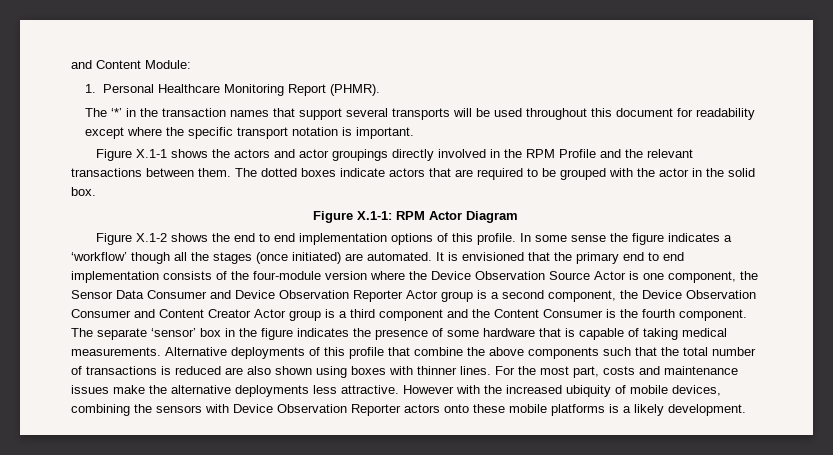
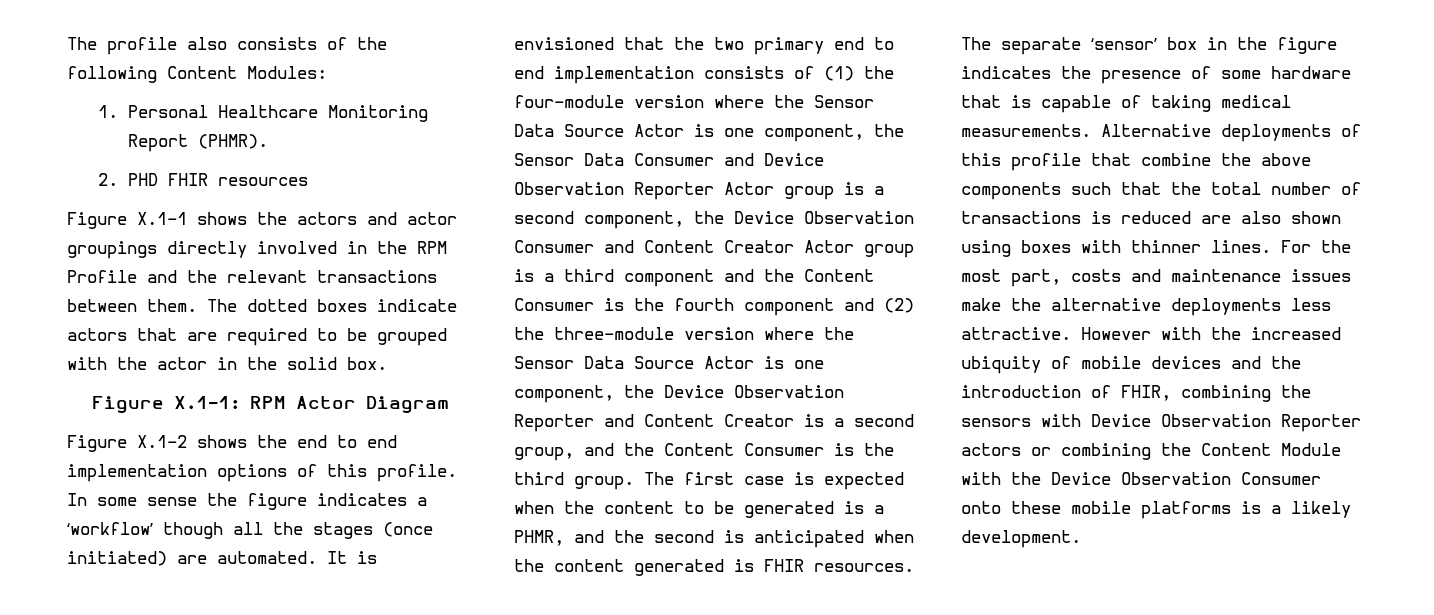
- and Content Module:
+ The profile also consists of the following Content Modules:
- The ‘*’ in the transaction names that support several transports will be used throughout this document for readability except where the specific transport notation is important.
+ 2. PHD FHIR resources
- It is envisioned that the primary end to end implementation consists of the four-module version where the Device Observation Source Actor is one component, the Sensor Data Consumer and Device Observation Reporter Actor group is a second component, the Device Observation Consumer and Content Creator Actor group is a third component and the Content Consumer is the fourth component.
+ It is envisioned that the two primary end to end implementation consists of (1) the four-module version where the Sensor Data Source Actor is one component, the Sensor Data Consumer and Device Observation Reporter Actor group is a second component, the Device Observation Consumer and Content Creator Actor group is a third component and the Content Consumer is the fourth component and (2) the three-module version where the Sensor Data Source Actor is one component, the Device Observation Reporter and Content Creator is a second group, and the Content Consumer is the third group. The first case is expected when the content to be generated is a PHMR, and the second is anticipated when the content generated is FHIR resources.
- However with the increased ubiquity of mobile devices, combining the sensors with Device Observation Reporter actors onto these mobile platforms is a likely development.
+ However with the increased ubiquity of mobile devices and the introduction of FHIR, combining the sensors with Device Observation Reporter actors or combining the Content Module with the Device Observation Consumer onto these mobile platforms is a likely development.

